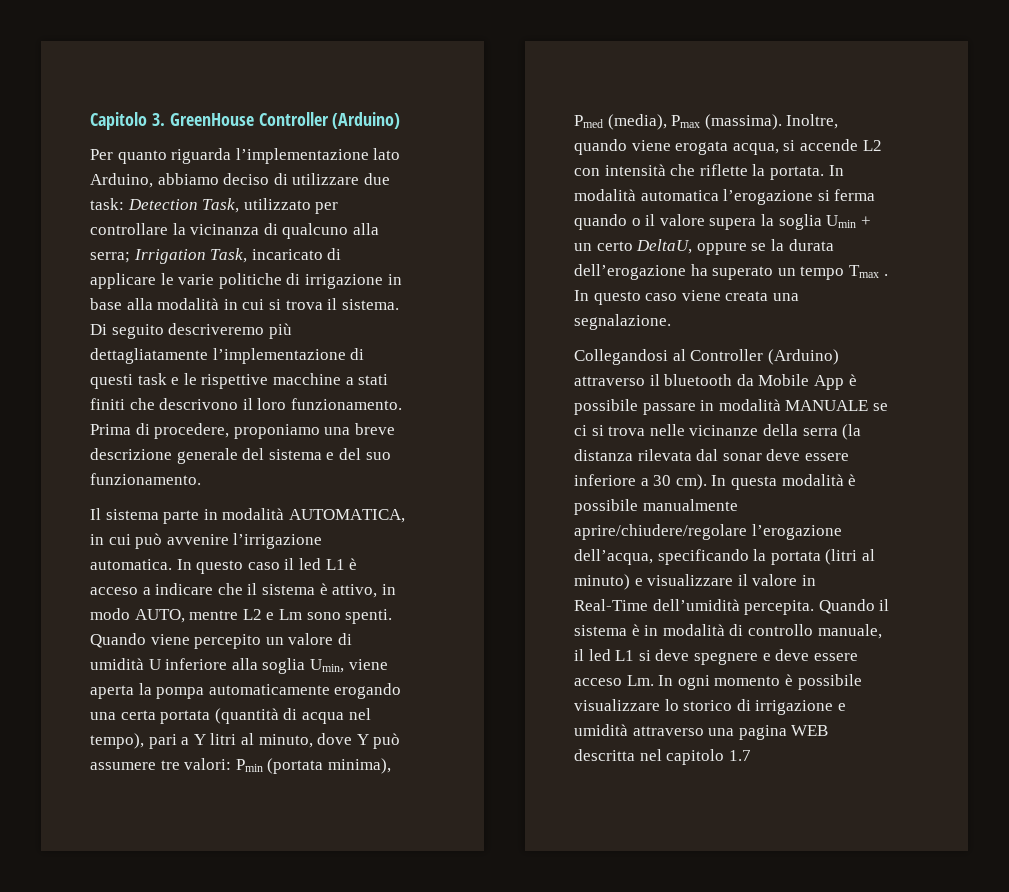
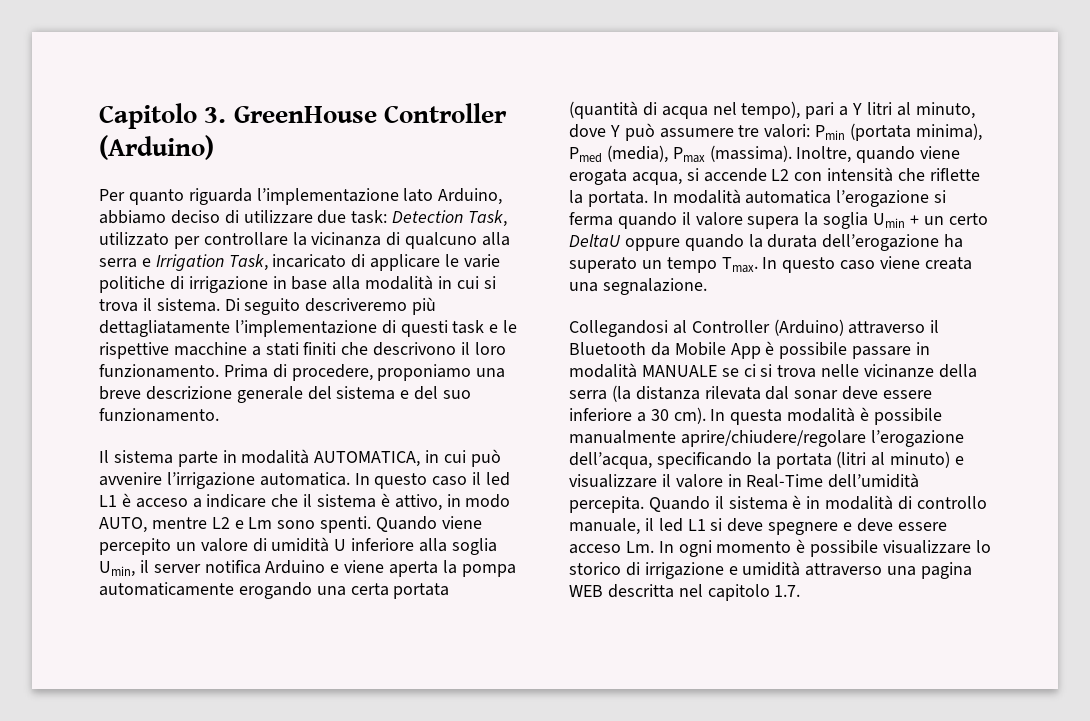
- Per quanto riguarda l’implementazione lato Arduino, abbiamo deciso di utilizzare due task: Detection Task, utilizzato per controllare la vicinanza di qualcuno alla serra; Irrigation Task, incaricato di applicare le varie politiche di irrigazione in base alla modalità in cui si trova il sistema.
+ Per quanto riguarda l’implementazione lato Arduino, abbiamo deciso di utilizzare due task: Detection Task, utilizzato per controllare la vicinanza di qualcuno alla serra e Irrigation Task, incaricato di applicare le varie politiche di irrigazione in base alla modalità in cui si trova il sistema.
- Quando viene percepito un valore di umidità U inferiore alla soglia Umin, viene aperta la pompa automaticamente erogando una certa portata (quantità di acqua nel tempo), pari a Y litri al minuto, dove Y può assumere tre valori: Pmin (portata minima), Pmed (media), Pmax (massima).
+ Quando viene percepito un valore di umidità U inferiore alla soglia Umin, il server notifica Arduino e viene aperta la pompa automaticamente erogando una certa portata (quantità di acqua nel tempo), pari a Y litri al minuto, dove Y può assumere tre valori: Pmin (portata minima), Pmed (media), Pmax (massima).
- In modalità automatica l’erogazione si ferma quando o il valore supera la soglia Umin + un certo DeltaU, oppure se la durata dell’erogazione ha superato un tempo Tmax .
+ In modalità automatica l’erogazione si ferma quando il valore supera la soglia Umin + un certo DeltaU oppure quando la durata dell’erogazione ha superato un tempo Tmax.
- Collegandosi al Controller (Arduino) attraverso il bluetooth da Mobile App è possibile passare in modalità MANUALE se ci si trova nelle vicinanze della serra (la distanza rilevata dal sonar deve essere inferiore a 30 cm).
+ Collegandosi al Controller (Arduino) attraverso il Bluetooth da Mobile App è possibile passare in modalità MANUALE se ci si trova nelle vicinanze della serra (la distanza rilevata dal sonar deve essere inferiore a 30 cm).
- Quando il sistema è in modalità di controllo manuale, il led L1 si deve spegnere e deve essere acceso Lm. In ogni momento è possibile visualizzare lo storico di irrigazione e umidità attraverso una pagina WEB descritta nel capitolo 1.7
+ Quando il sistema è in modalità di controllo manuale, il led L1 si deve spegnere e deve essere acceso Lm. In ogni momento è possibile visualizzare lo storico di irrigazione e umidità attraverso una pagina WEB descritta nel capitolo 1.7.

